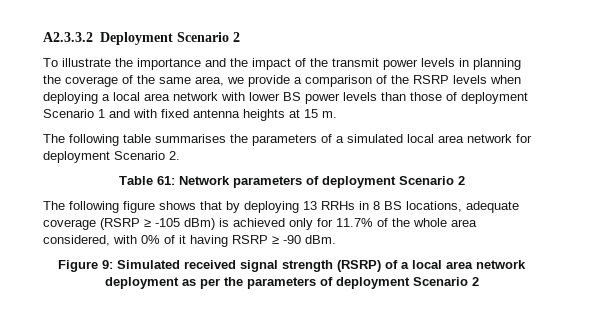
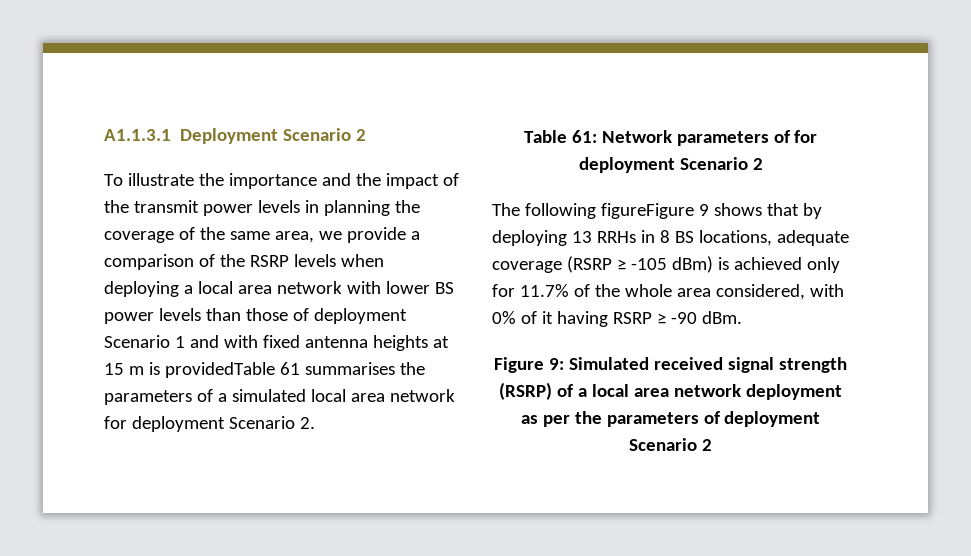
- A2.3.3.2 Deployment Scenario 2
+ A1.1.3.1 Deployment Scenario 2
- To illustrate the importance and the impact of the transmit power levels in planning the coverage of the same area, we provide a comparison of the RSRP levels when deploying a local area network with lower BS power levels than those of deployment Scenario 1 and with fixed antenna heights at 15 m.
- The following table summarises the parameters of a simulated local area network for deployment Scenario 2.
+ To illustrate the importance and the impact of the transmit power levels in planning the coverage of the same area, we provide a comparison of the RSRP levels when deploying a local area network with lower BS power levels than those of deployment Scenario 1 and with fixed antenna heights at 15 m is providedTable 61 summarises the parameters of a simulated local area network for deployment Scenario 2.
- Table 61: Network parameters of deployment Scenario 2
+ Table 61: Network parameters of for deployment Scenario 2
- The following figure shows that by deploying 13 RRHs in 8 BS locations, adequate coverage (RSRP ≥ -105 dBm) is achieved only for 11.7% of the whole area considered, with 0% of it having RSRP ≥ -90 dBm.
+ The following figureFigure 9 shows that by deploying 13 RRHs in 8 BS locations, adequate coverage (RSRP ≥ -105 dBm) is achieved only for 11.7% of the whole area considered, with 0% of it having RSRP ≥ -90 dBm.

